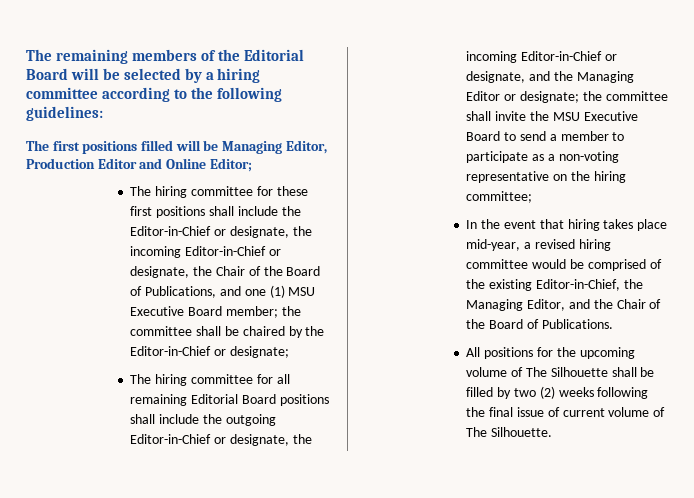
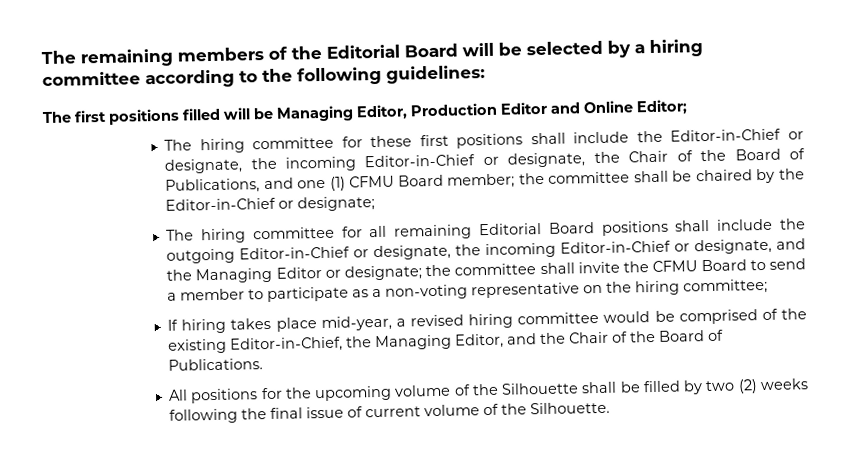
- The hiring committee for these first positions shall include the Editor-in-Chief or designate, the incoming Editor-in-Chief or designate, the Chair of the Board of Publications, and one (1) MSU Executive Board member; the committee shall be chaired by the Editor-in-Chief or designate;
+ The hiring committee for these first positions shall include the Editor-in-Chief or designate, the incoming Editor-in-Chief or designate, the Chair of the Board of Publications, and one (1) CFMU Board member; the committee shall be chaired by the Editor-in-Chief or designate;
- The hiring committee for all remaining Editorial Board positions shall include the outgoing Editor-in-Chief or designate, the incoming Editor-in-Chief or designate, and the Managing Editor or designate; the committee shall invite the MSU Executive Board to send a member to participate as a non-voting representative on the hiring committee;
+ The hiring committee for all remaining Editorial Board positions shall include the outgoing Editor-in-Chief or designate, the incoming Editor-in-Chief or designate, and the Managing Editor or designate; the committee shall invite the CFMU Board to send a member to participate as a non-voting representative on the hiring committee;
- In the event that hiring takes place mid-year, a revised hiring committee would be comprised of the existing Editor-in-Chief, the Managing Editor, and the Chair of the Board of Publications.
+ If hiring takes place mid-year, a revised hiring committee would be comprised of the existing Editor-in-Chief, the Managing Editor, and the Chair of the Board of Publications.
- All positions for the upcoming volume of The Silhouette shall be filled by two (2) weeks following the final issue of current volume of The Silhouette.
+ All positions for the upcoming volume of the Silhouette shall be filled by two (2) weeks following the final issue of current volume of the Silhouette.

